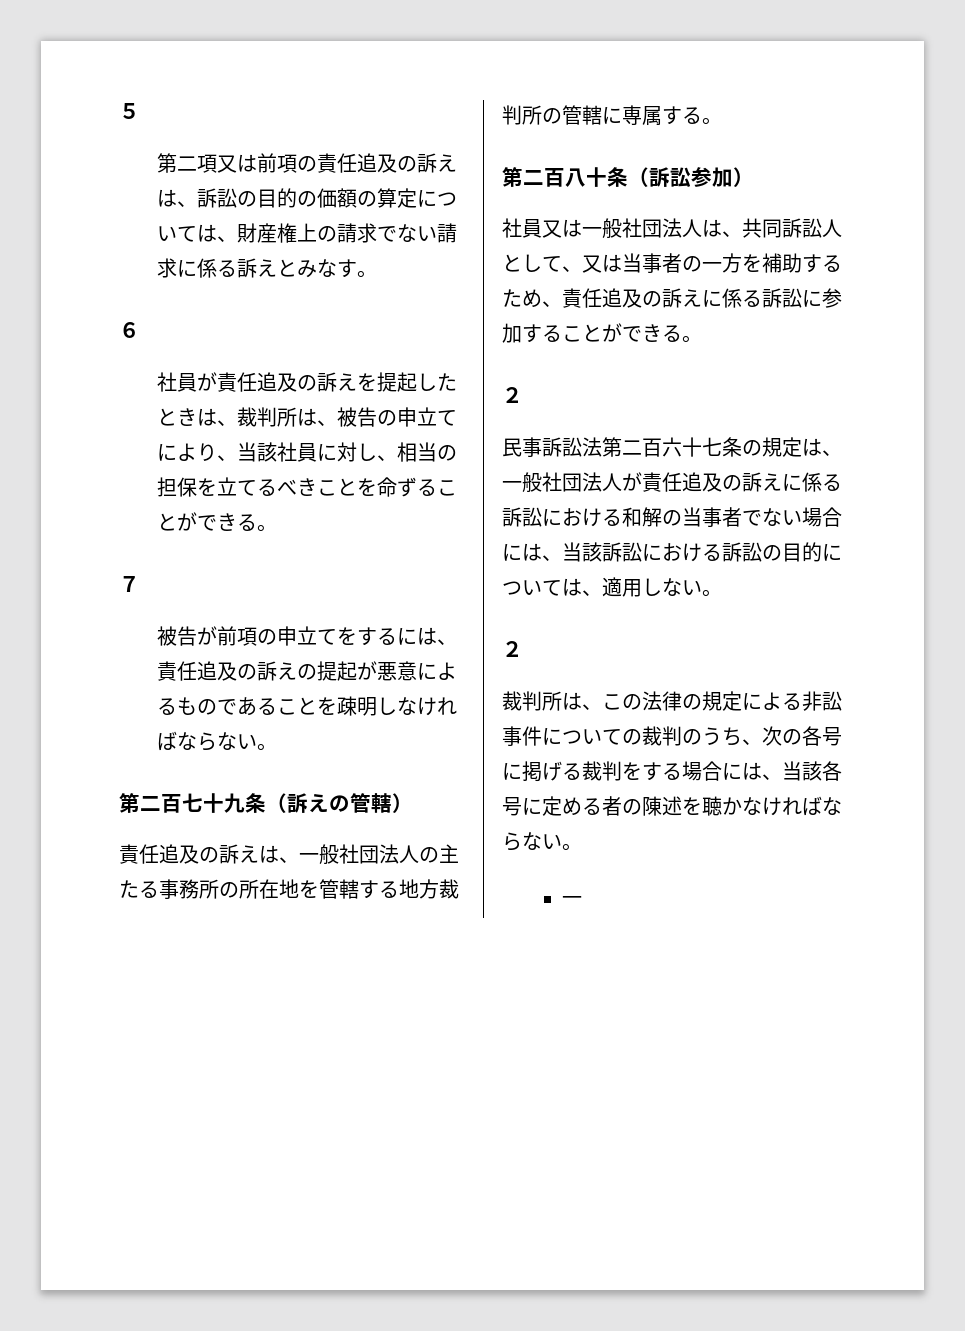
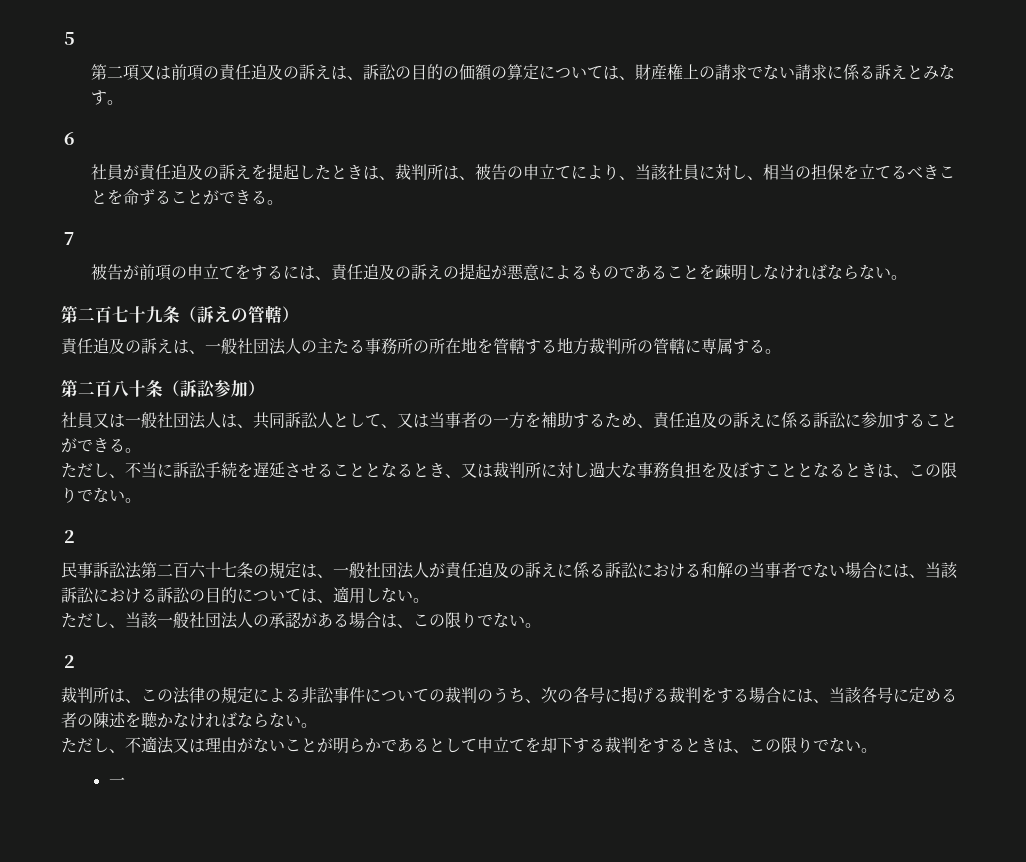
+ ただし、不当に訴訟手続を遅延させることとなるとき、又は裁判所に対し過大な事務負担を及ぼすこととなるときは、この限りでない。
+ ただし、当該一般社団法人の承認がある場合は、この限りでない。
+ ただし、不適法又は理由がないことが明らかであるとして申立てを却下する裁判をするときは、この限りでない。

